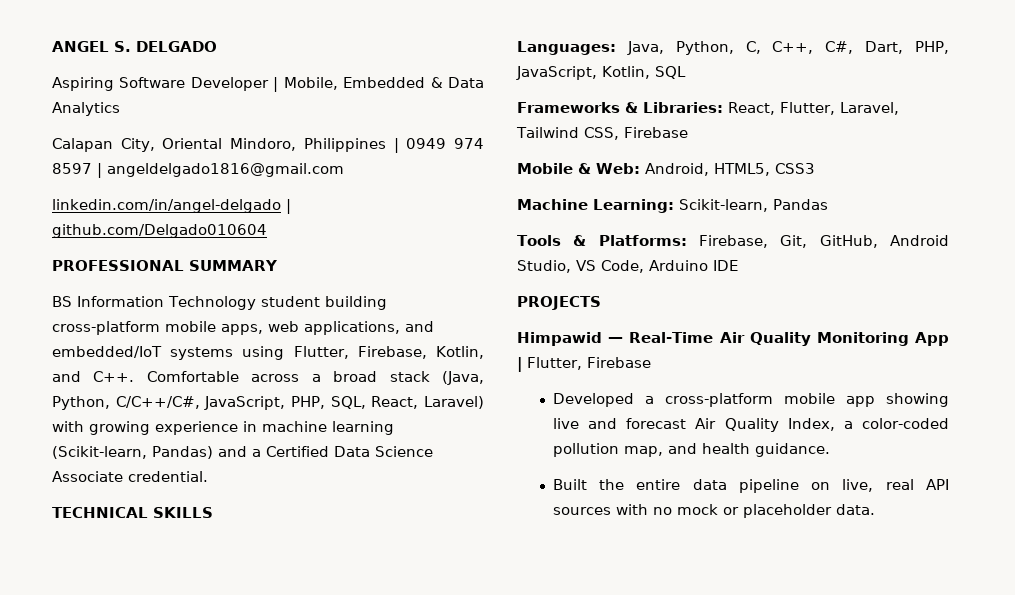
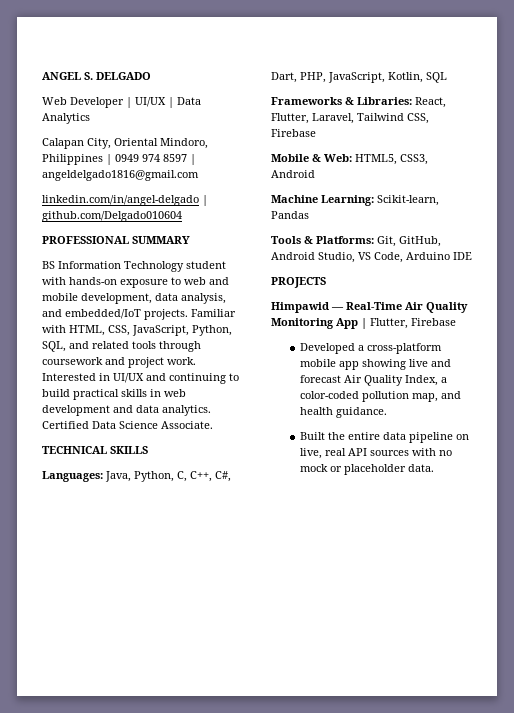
- Aspiring Software Developer | Mobile, Embedded & Data Analytics
+ Web Developer | UI/UX | Data Analytics
- BS Information Technology student building cross-platform mobile apps, web applications, and embedded/IoT systems using Flutter, Firebase, Kotlin, and C++. Comfortable across a broad stack (Java, Python, C/C++/C#, JavaScript, PHP, SQL, React, Laravel) with growing experience in machine learning (Scikit-learn, Pandas) and a Certified Data Science Associate credential.
+ BS Information Technology student with hands-on exposure to web and mobile development, data analysis, and embedded/IoT projects. Familiar with HTML, CSS, JavaScript, Python, SQL, and related tools through coursework and project work. Interested in UI/UX and continuing to build practical skills in web development and data analytics. Certified Data Science Associate.
- Mobile & Web: Android, HTML5, CSS3
+ Mobile & Web: HTML5, CSS3, Android
- Tools & Platforms: Firebase, Git, GitHub, Android Studio, VS Code, Arduino IDE
+ Tools & Platforms: Git, GitHub, Android Studio, VS Code, Arduino IDE

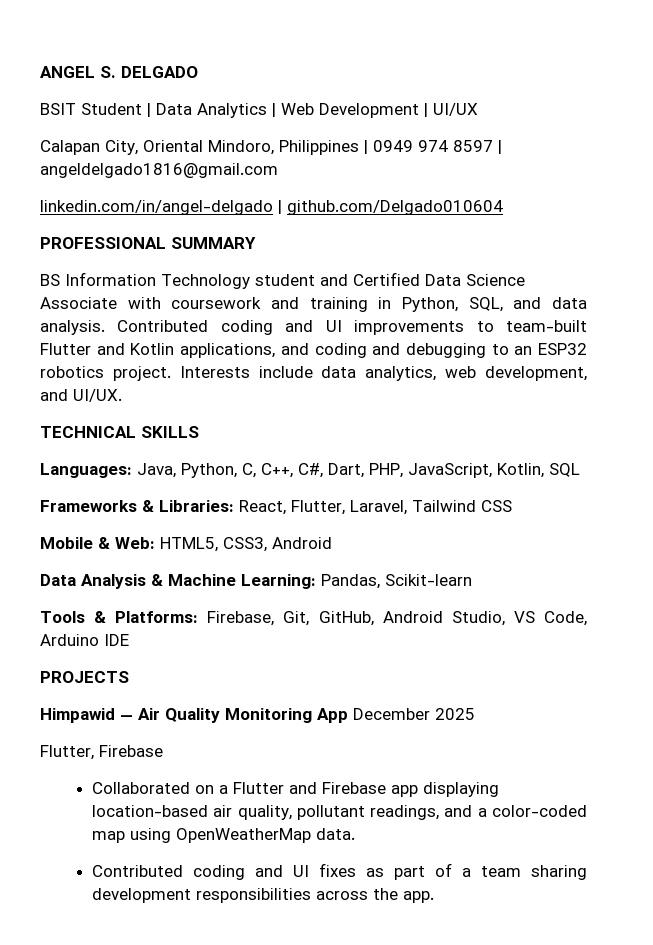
- Web Developer | UI/UX | Data Analytics
+ BSIT Student | Data Analytics | Web Development | UI/UX
- BS Information Technology student with hands-on exposure to web and mobile development, data analysis, and embedded/IoT projects. Familiar with HTML, CSS, JavaScript, Python, SQL, and related tools through coursework and project work. Interested in UI/UX and continuing to build practical skills in web development and data analytics. Certified Data Science Associate.
+ BS Information Technology student and Certified Data Science Associate with coursework and training in Python, SQL, and data analysis. Contributed coding and UI improvements to team-built Flutter and Kotlin applications, and coding and debugging to an ESP32 robotics project. Interests include data analytics, web development, and UI/UX.
- Frameworks & Libraries: React, Flutter, Laravel, Tailwind CSS, Firebase
+ Frameworks & Libraries: React, Flutter, Laravel, Tailwind CSS
- Machine Learning: Scikit-learn, Pandas
+ Data Analysis & Machine Learning: Pandas, Scikit-learn
- Tools & Platforms: Git, GitHub, Android Studio, VS Code, Arduino IDE
+ Tools & Platforms: Firebase, Git, GitHub, Android Studio, VS Code, Arduino IDE
- Himpawid — Real-Time Air Quality Monitoring App | Flutter, Firebase
+ Himpawid — Air Quality Monitoring App December 2025
+ Flutter, Firebase
- Developed a cross-platform mobile app showing live and forecast Air Quality Index, a color-coded pollution map, and health guidance.
- Built the entire data pipeline on live, real API sources with no mock or placeholder data.
+ Collaborated on a Flutter and Firebase app displaying location-based air quality, pollutant readings, and a color-coded map using OpenWeatherMap data.
+ Contributed coding and UI fixes as part of a team sharing development responsibilities across the app.

